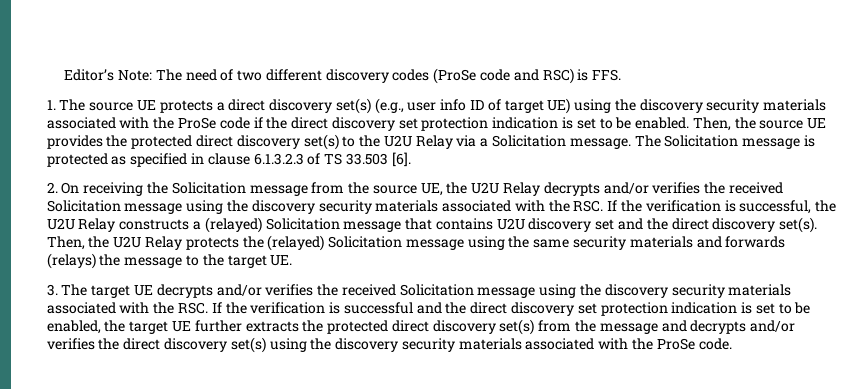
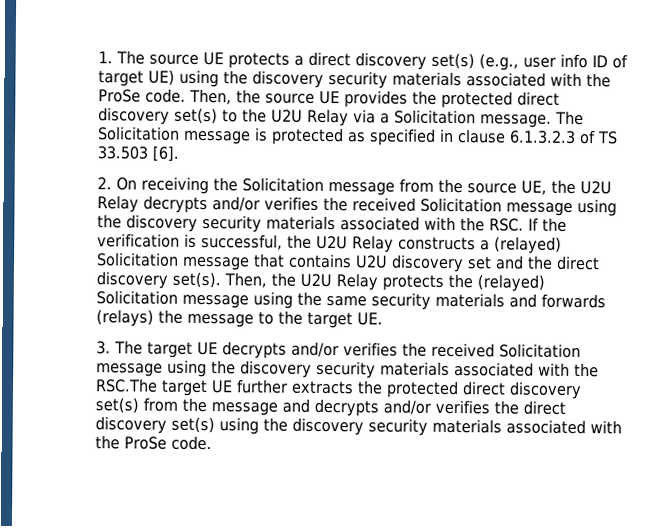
- Editor’s Note: The need of two different discovery codes (ProSe code and RSC) is FFS.
- 1. The source UE protects a direct discovery set(s) (e.g., user info ID of target UE) using the discovery security materials associated with the ProSe code if the direct discovery set protection indication is set to be enabled.
+ 1. The source UE protects a direct discovery set(s) (e.g., user info ID of target UE) using the discovery security materials associated with the ProSe code.
- 3. The target UE decrypts and/or verifies the received Solicitation message using the discovery security materials associated with the RSC. If the verification is successful and the direct discovery set protection indication is set to be enabled, the target UE further extracts the protected direct discovery set(s) from the message and decrypts and/or verifies the direct discovery set(s) using the discovery security materials associated with the ProSe code.
+ 3. The target UE decrypts and/or verifies the received Solicitation message using the discovery security materials associated with the RSC.The target UE further extracts the protected direct discovery set(s) from the message and decrypts and/or verifies the direct discovery set(s) using the discovery security materials associated with the ProSe code.

